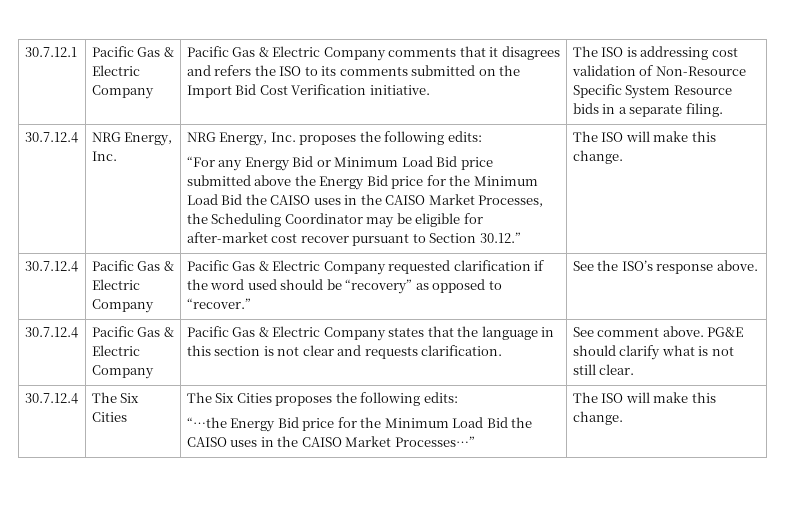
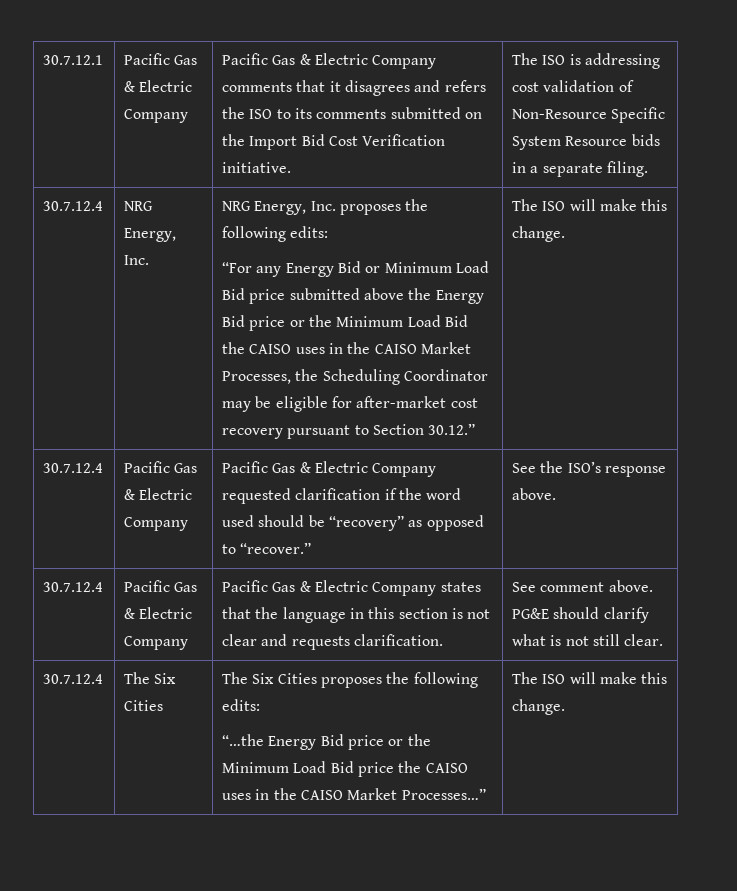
- “For any Energy Bid or Minimum Load Bid price submitted above the Energy Bid price for the Minimum Load Bid the CAISO uses in the CAISO Market Processes, the Scheduling Coordinator may be eligible for after-market cost recover pursuant to Section 30.12.”
+ “For any Energy Bid or Minimum Load Bid price submitted above the Energy Bid price or the Minimum Load Bid the CAISO uses in the CAISO Market Processes, the Scheduling Coordinator may be eligible for after-market cost recovery pursuant to Section 30.12.”
  30.7.12.4 | The Six Cities | The Six Cities proposes the following edits:
- “…the Energy Bid price for the Minimum Load Bid the CAISO uses in the CAISO Market Processes…” | The ISO will make this change.
+ “…the Energy Bid price or the Minimum Load Bid price the CAISO uses in the CAISO Market Processes…” | The ISO will make this change.

